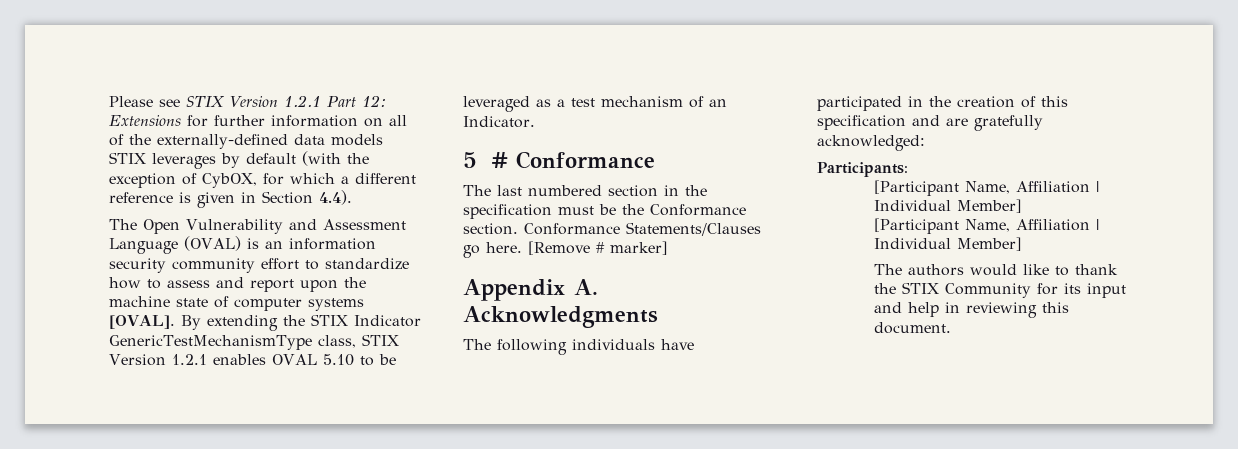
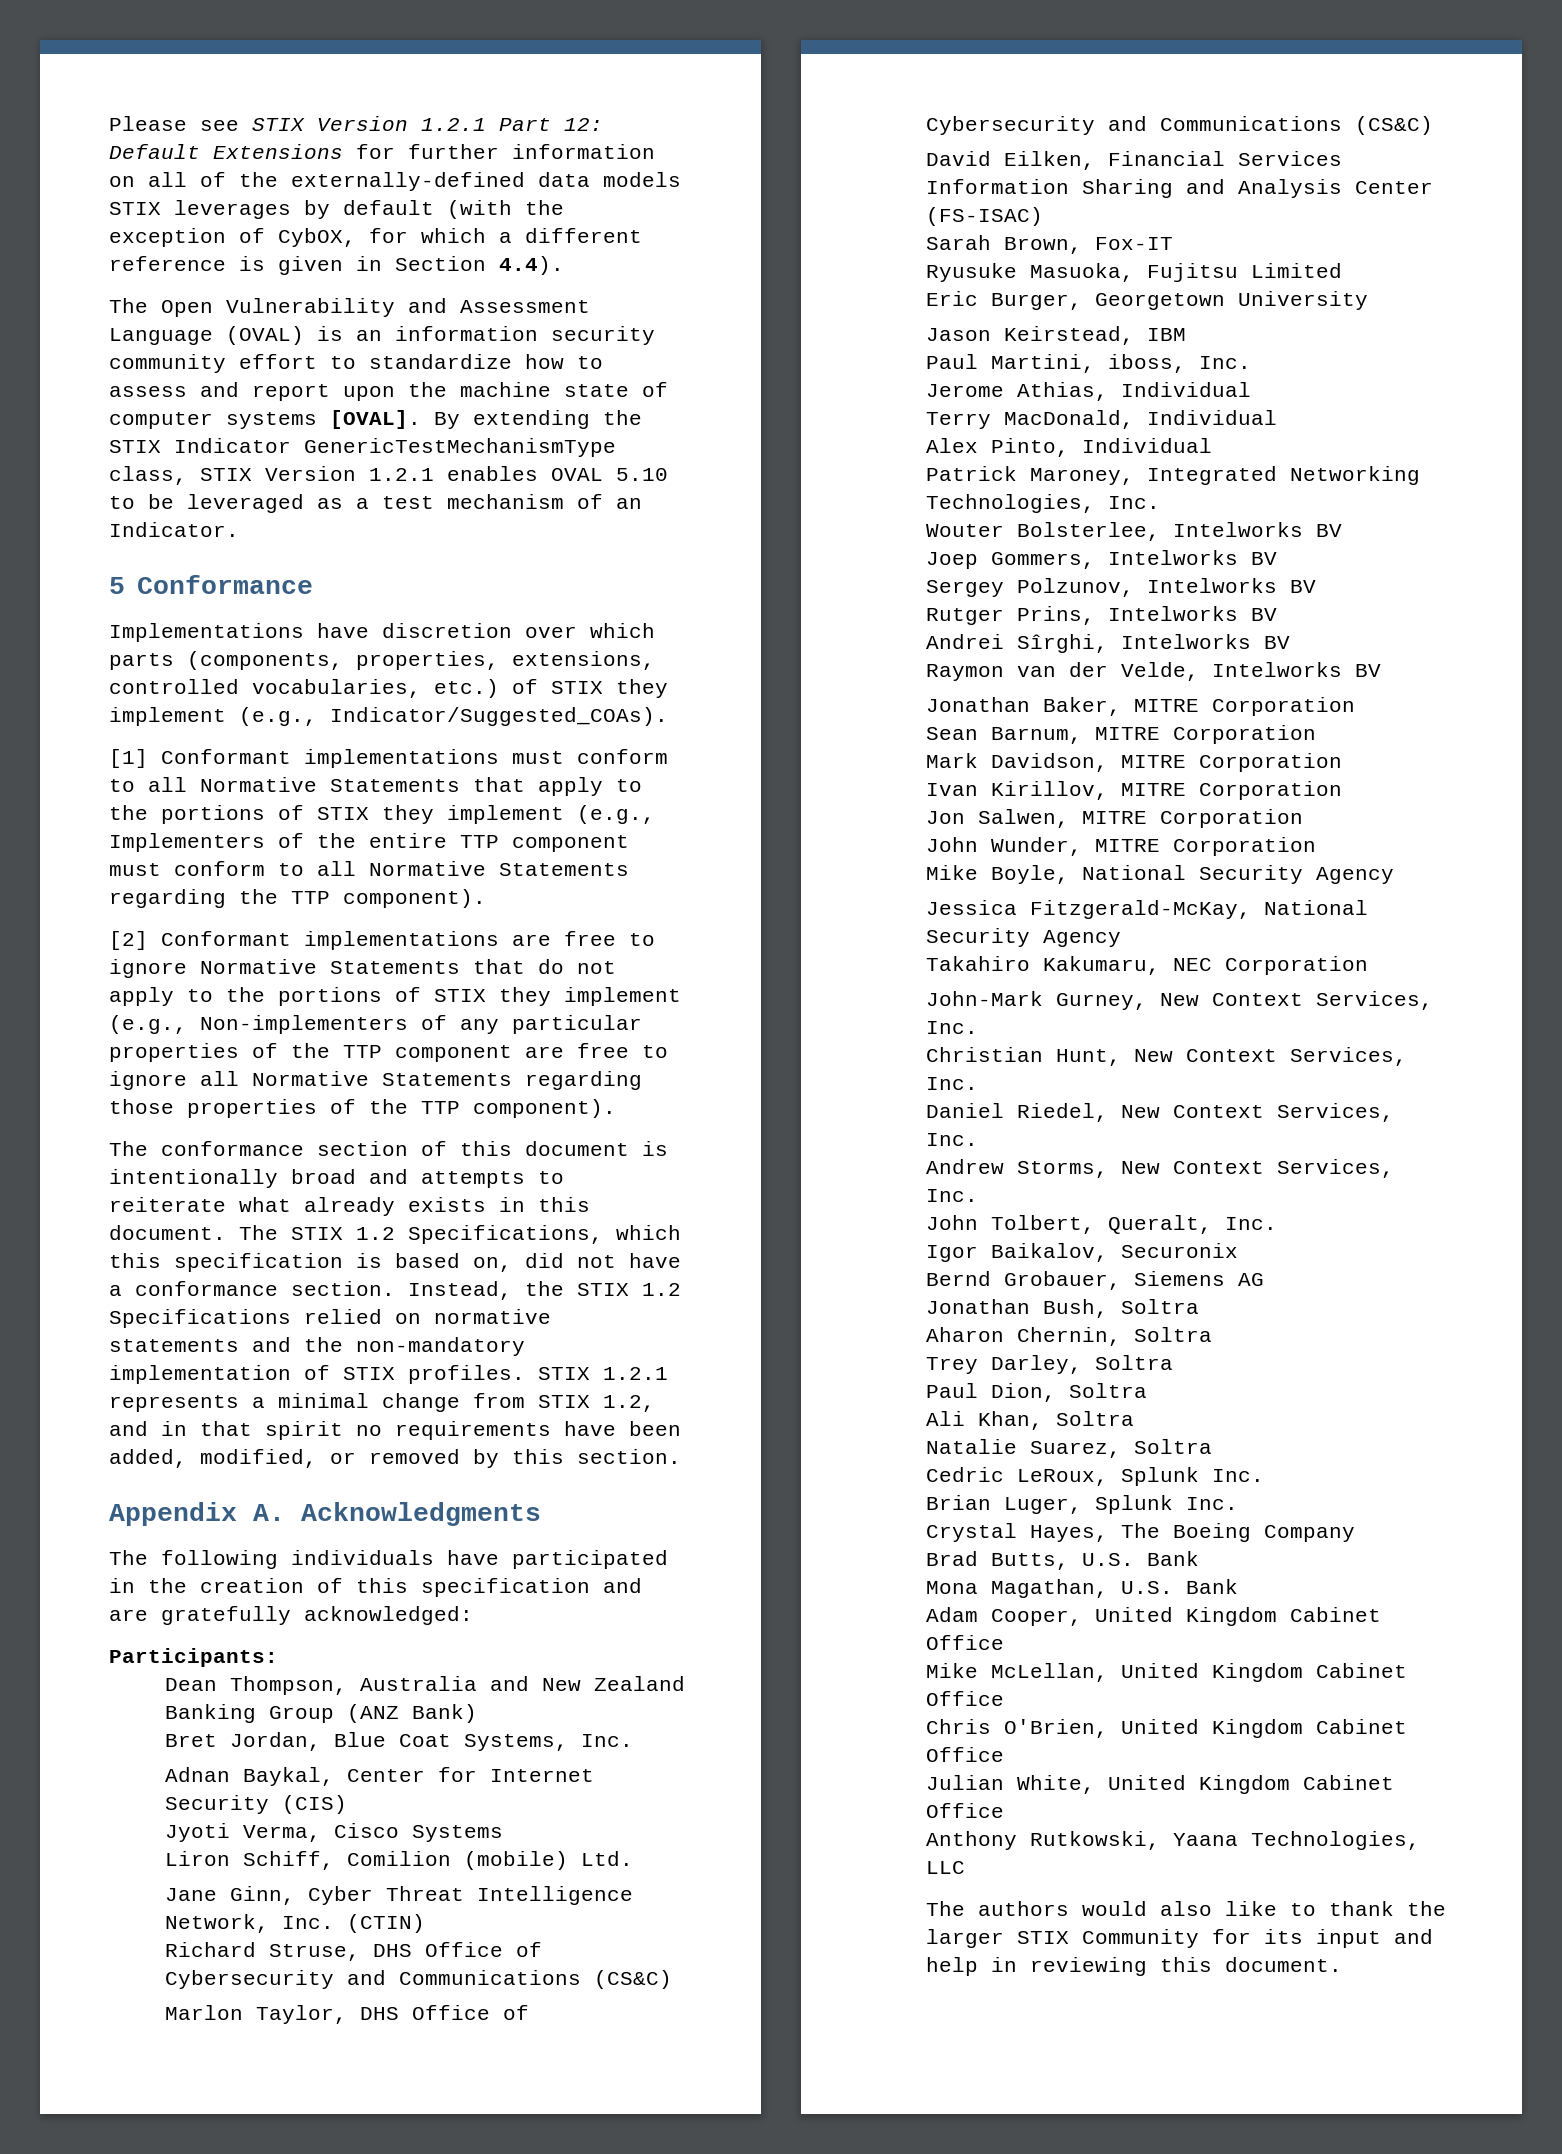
- Please see STIX Version 1.2.1 Part 12: Extensions for further information on all of the externally-defined data models STIX leverages by default (with the exception of CybOX, for which a different reference is given in Section 4.4).
+ Please see STIX Version 1.2.1 Part 12: Default Extensions for further information on all of the externally-defined data models STIX leverages by default (with the exception of CybOX, for which a different reference is given in Section 4.4).
- 5 # Conformance
+ 5 Conformance
- The last numbered section in the specification must be the Conformance section. Conformance Statements/Clauses go here. [Remove # marker]
+ Implementations have discretion over which parts (components, properties, extensions, controlled vocabularies, etc.) of STIX they implement (e.g., Indicator/Suggested_COAs).
+ [1] Conformant implementations must conform to all Normative Statements that apply to the portions of STIX they implement (e.g., Implementers of the entire TTP component must conform to all Normative Statements regarding the TTP component).
+ [2] Conformant implementations are free to ignore Normative Statements that do not apply to the portions of STIX they implement (e.g., Non-implementers of any particular properties of the TTP component are free to ignore all Normative Statements regarding those properties of the TTP component).
+ The conformance section of this document is intentionally broad and attempts to reiterate what already exists in this document. The STIX 1.2 Specifications, which this specification is based on, did not have a conformance section. Instead, the STIX 1.2 Specifications relied on normative statements and the non-mandatory implementation of STIX profiles. STIX 1.2.1 represents a minimal change from STIX 1.2, and in that spirit no requirements have been added, modified, or removed by this section.
  Participants:
- [Participant Name, Affiliation | Individual Member]
- [Participant Name, Affiliation | Individual Member]
+ Dean Thompson, Australia and New Zealand Banking Group (ANZ Bank)
+ Bret Jordan, Blue Coat Systems, Inc.
+ Adnan Baykal, Center for Internet Security (CIS)
+ Jyoti Verma, Cisco Systems
+ Liron Schiff, Comilion (mobile) Ltd.
+ Jane Ginn, Cyber Threat Intelligence Network, Inc. (CTIN)
+ Richard Struse, DHS Office of Cybersecurity and Communications (CS&C)
+ Marlon Taylor, DHS Office of Cybersecurity and Communications (CS&C)
+ David Eilken, Financial Services Information Sharing and Analysis Center (FS-ISAC)
+ Sarah Brown, Fox-IT
+ Ryusuke Masuoka, Fujitsu Limited
+ Eric Burger, Georgetown University
+ Jason Keirstead, IBM
+ Paul Martini, iboss, Inc.
+ Jerome Athias, Individual
+ Terry MacDonald, Individual
+ Alex Pinto, Individual
+ Patrick Maroney, Integrated Networking Technologies, Inc.
+ Wouter Bolsterlee, Intelworks BV
+ Joep Gommers, Intelworks BV
+ Sergey Polzunov, Intelworks BV
+ Rutger Prins, Intelworks BV
+ Andrei Sîrghi, Intelworks BV
+ Raymon van der Velde, Intelworks BV
+ Jonathan Baker, MITRE Corporation
+ Sean Barnum, MITRE Corporation
+ Mark Davidson, MITRE Corporation
+ Ivan Kirillov, MITRE Corporation
+ Jon Salwen, MITRE Corporation
+ John Wunder, MITRE Corporation
+ Mike Boyle, National Security Agency
+ Jessica Fitzgerald-McKay, National Security Agency
+ Takahiro Kakumaru, NEC Corporation
+ John-Mark Gurney, New Context Services, Inc.
+ Christian Hunt, New Context Services, Inc.
+ Daniel Riedel, New Context Services, Inc.
+ Andrew Storms, New Context Services, Inc.
+ John Tolbert, Queralt, Inc.
+ Igor Baikalov, Securonix
+ Bernd Grobauer, Siemens AG
+ Jonathan Bush, Soltra
+ Aharon Chernin, Soltra
+ Trey Darley, Soltra
+ Paul Dion, Soltra
+ Ali Khan, Soltra
+ Natalie Suarez, Soltra
+ Cedric LeRoux, Splunk Inc.
+ Brian Luger, Splunk Inc.
+ Crystal Hayes, The Boeing Company
+ Brad Butts, U.S. Bank
+ Mona Magathan, U.S. Bank
+ Adam Cooper, United Kingdom Cabinet Office
+ Mike McLellan, United Kingdom Cabinet Office
+ Chris O'Brien, United Kingdom Cabinet Office
+ Julian White, United Kingdom Cabinet Office
+ Anthony Rutkowski, Yaana Technologies, LLC
- The authors would like to thank the STIX Community for its input and help in reviewing this document.
+ The authors would also like to thank the larger STIX Community for its input and help in reviewing this document.

